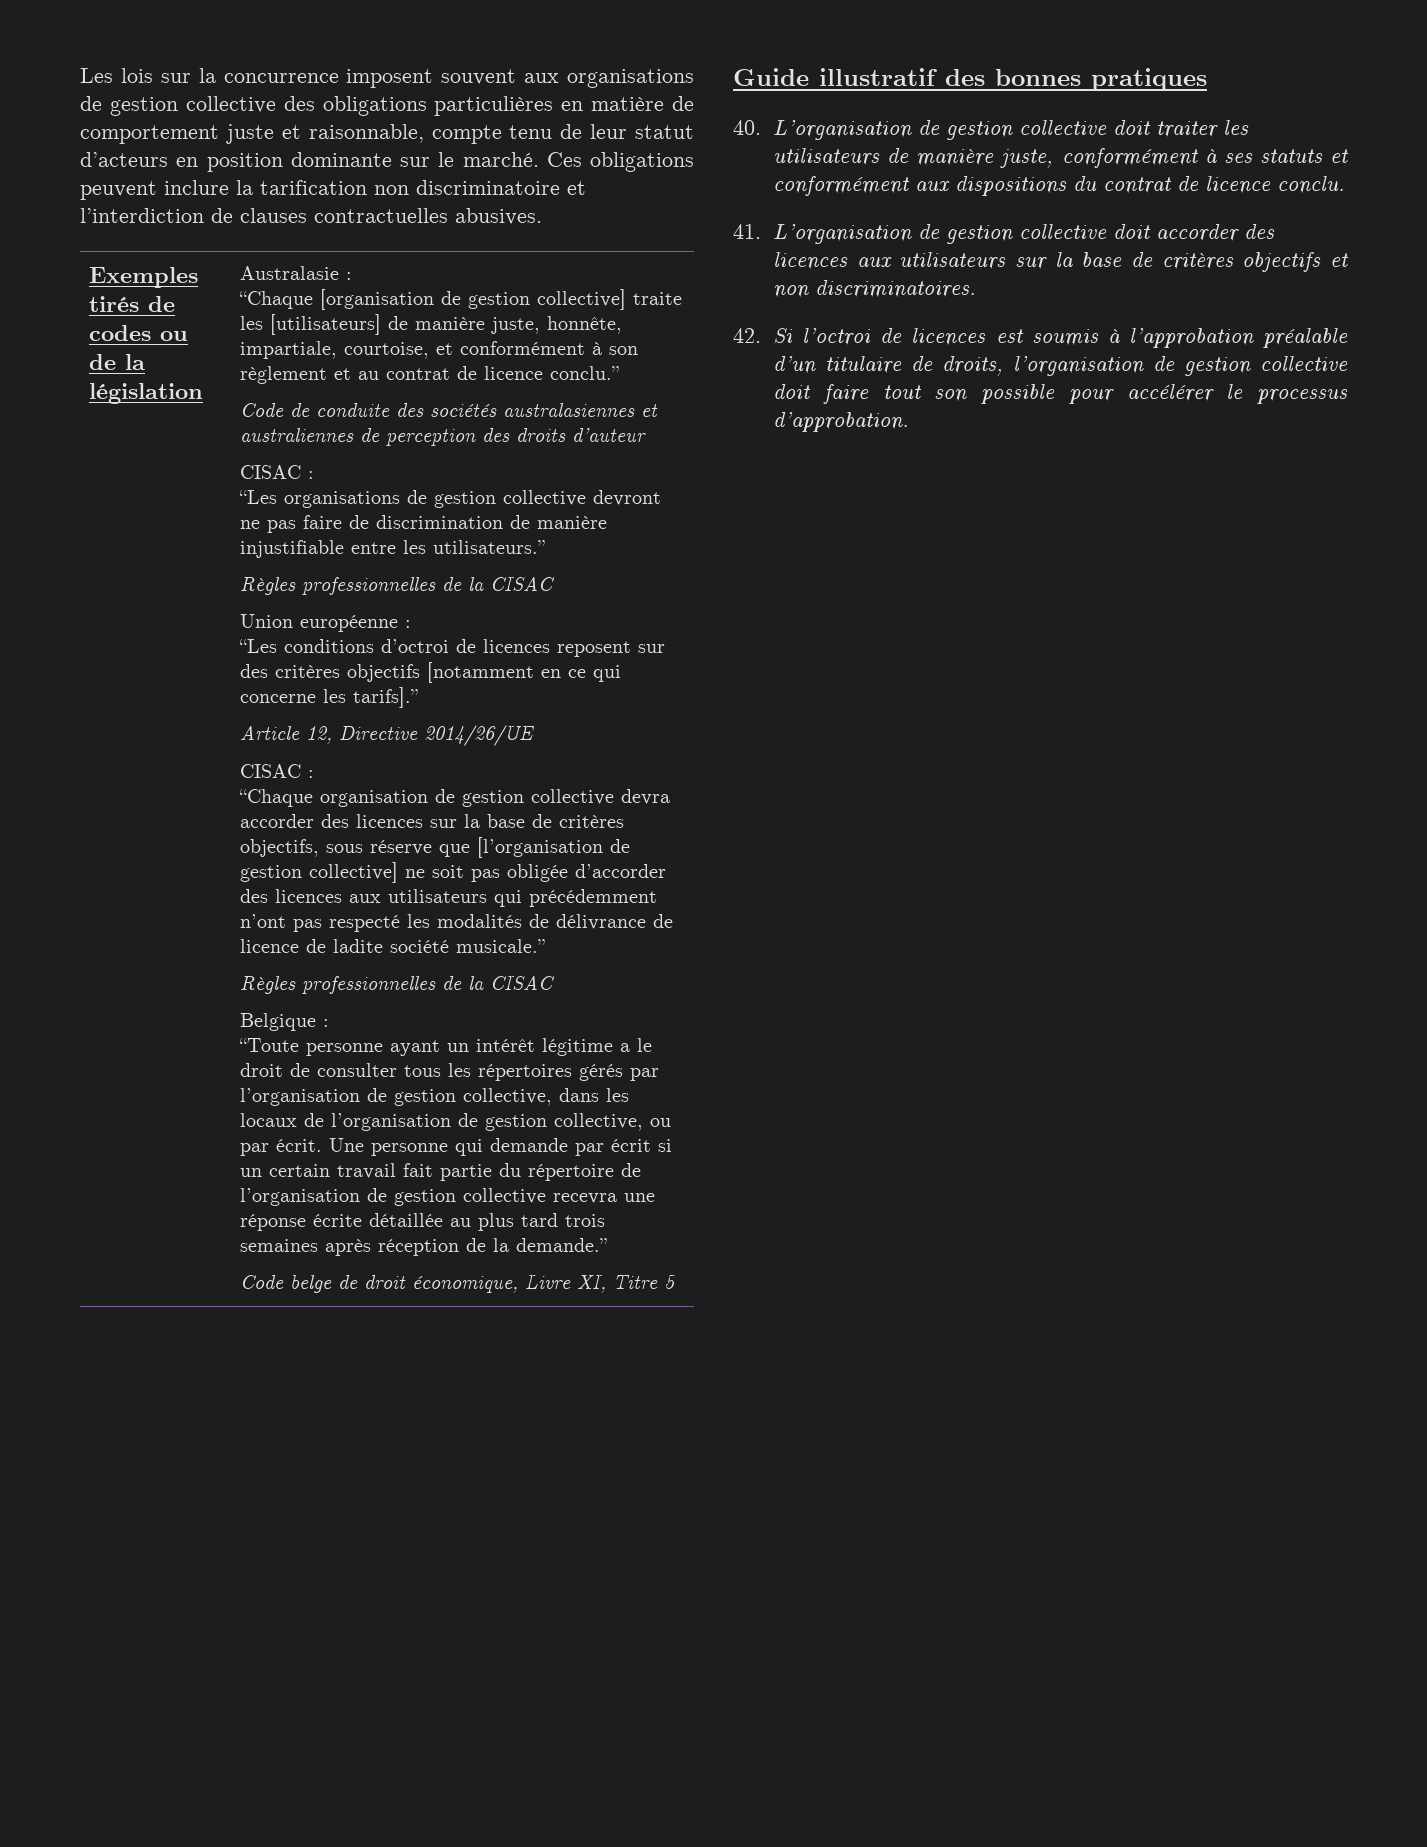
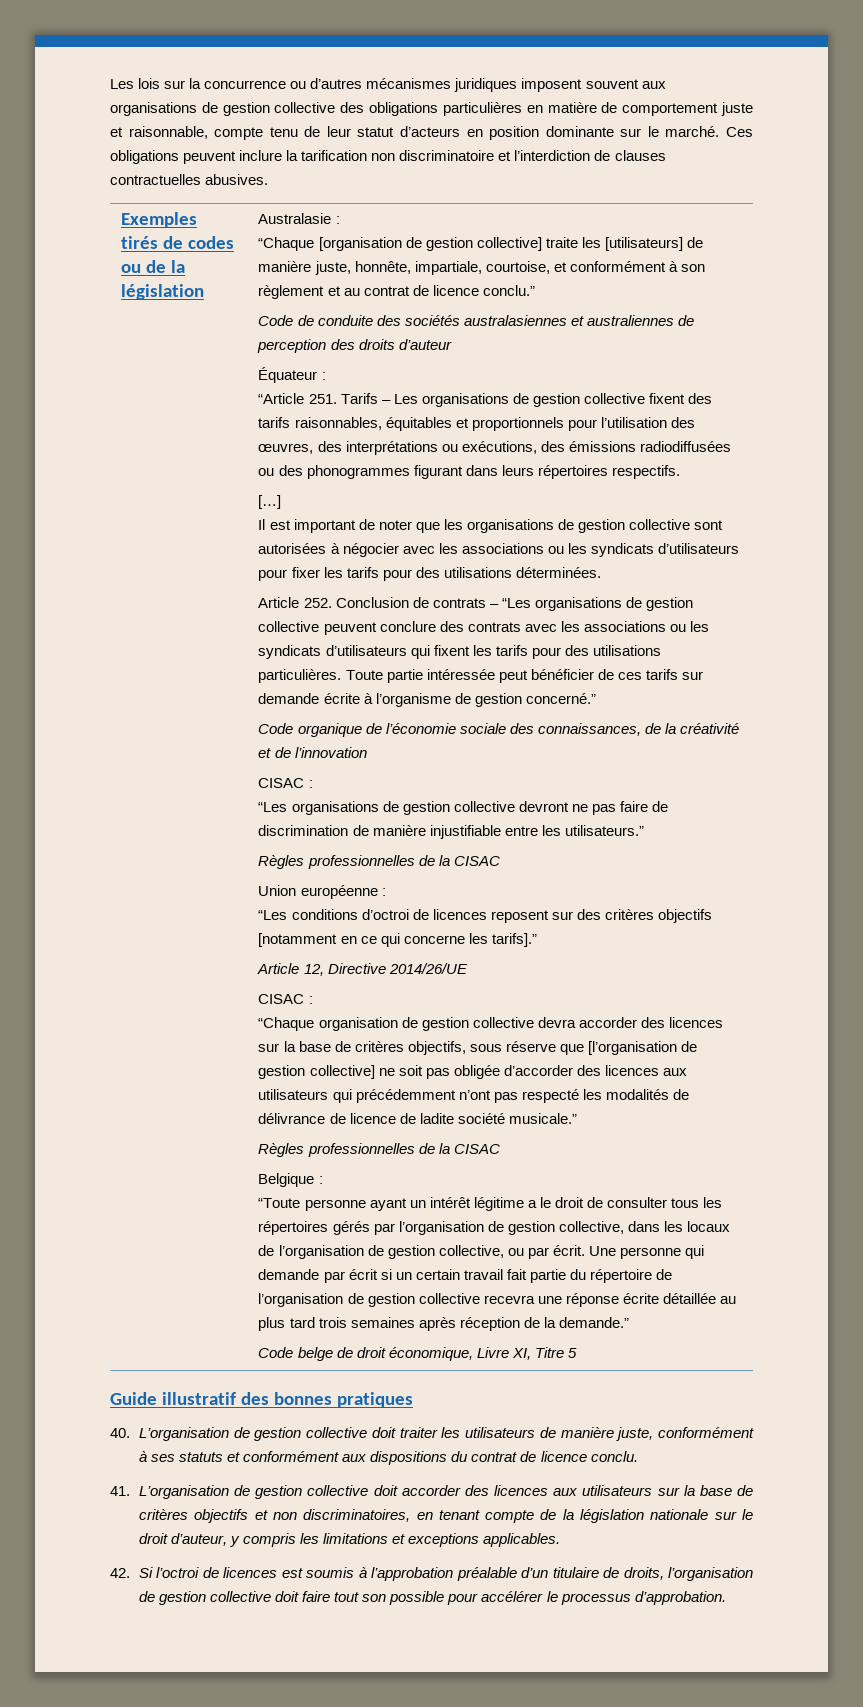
- Les lois sur la concurrence imposent souvent aux organisations de gestion collective des obligations particulières en matière de comportement juste et raisonnable, compte tenu de leur statut d’acteurs en position dominante sur le marché.
+ Les lois sur la concurrence ou d’autres mécanismes juridiques imposent souvent aux organisations de gestion collective des obligations particulières en matière de comportement juste et raisonnable, compte tenu de leur statut d’acteurs en position dominante sur le marché.
+ Équateur :
+ “Article 251. Tarifs – Les organisations de gestion collective fixent des tarifs raisonnables, équitables et proportionnels pour l’utilisation des œuvres, des interprétations ou exécutions, des émissions radiodiffusées ou des phonogrammes figurant dans leurs répertoires respectifs.
+ […]
+ Il est important de noter que les organisations de gestion collective sont autorisées à négocier avec les associations ou les syndicats d’utilisateurs pour fixer les tarifs pour des utilisations déterminées.
+ Article 252. Conclusion de contrats – “Les organisations de gestion collective peuvent conclure des contrats avec les associations ou les syndicats d’utilisateurs qui fixent les tarifs pour des utilisations particulières. Toute partie intéressée peut bénéficier de ces tarifs sur demande écrite à l’organisme de gestion concerné.”
+ Code organique de l’économie sociale des connaissances, de la créativité et de l’innovation
- 41. L’organisation de gestion collective doit accorder des licences aux utilisateurs sur la base de critères objectifs et non discriminatoires.
+ 41. L’organisation de gestion collective doit accorder des licences aux utilisateurs sur la base de critères objectifs et non discriminatoires, en tenant compte de la législation nationale sur le droit d’auteur, y compris les limitations et exceptions applicables.

